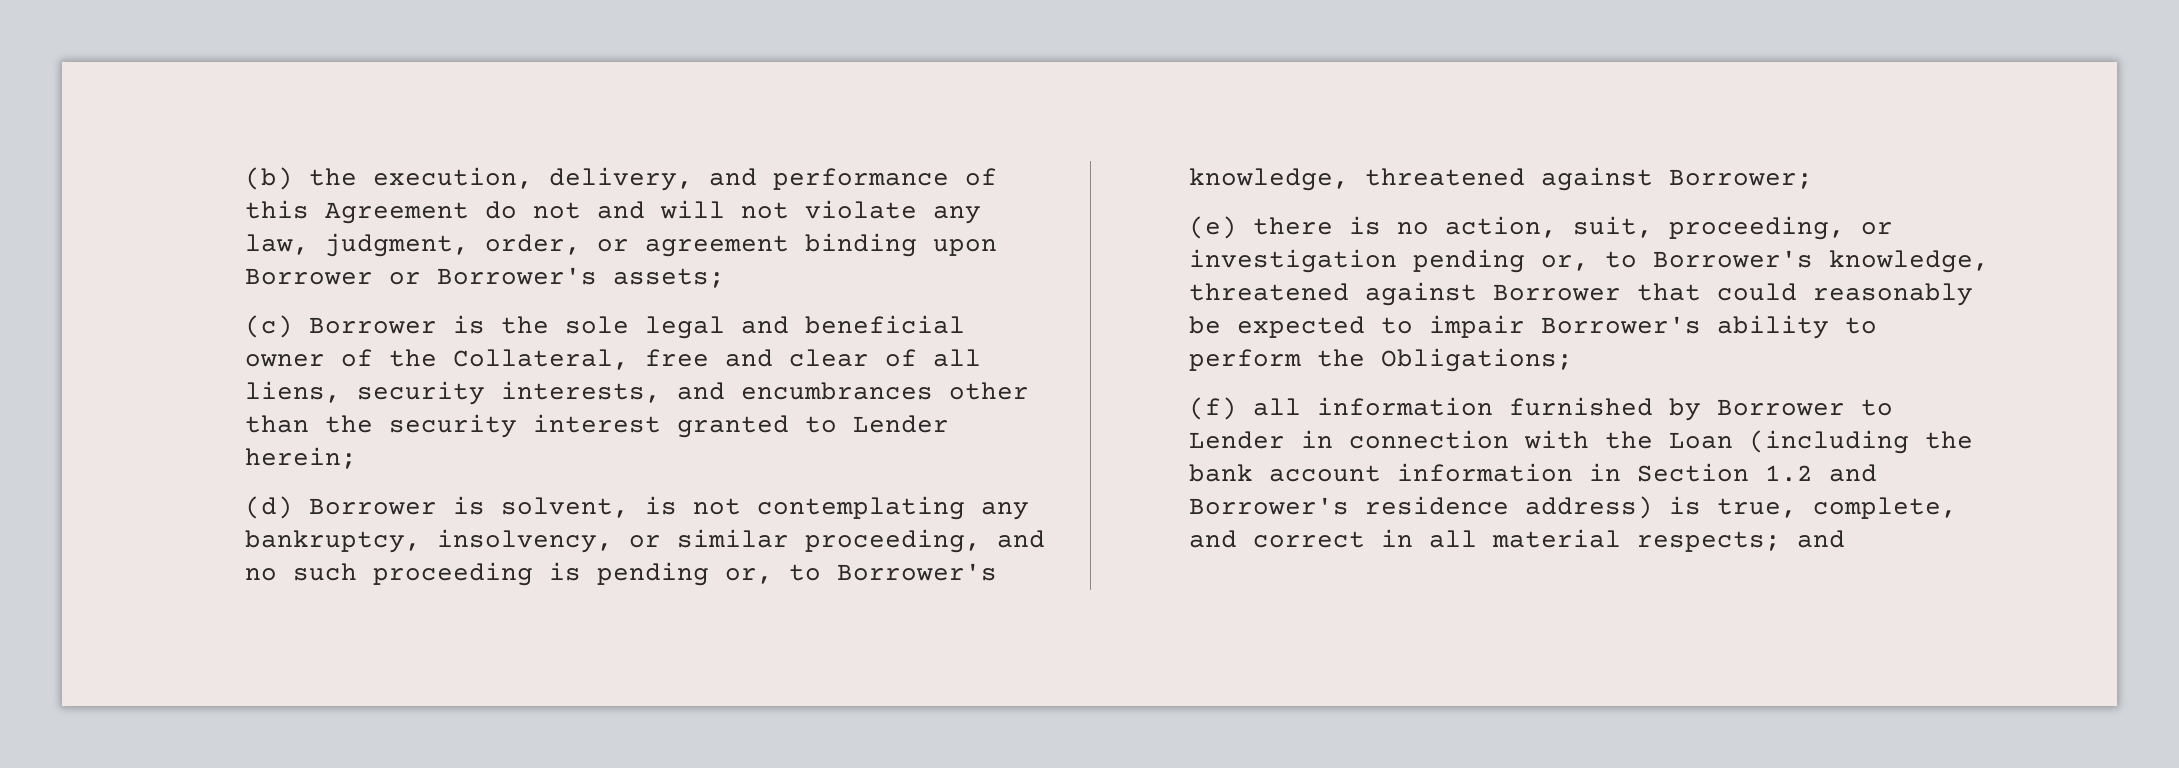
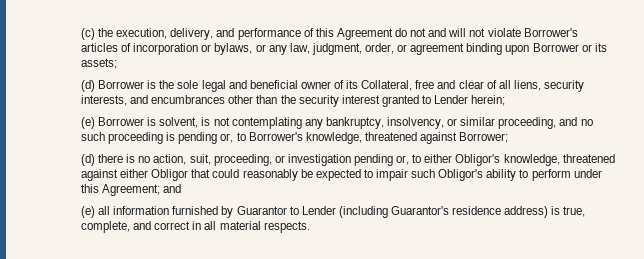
- (b) the execution, delivery, and performance of this Agreement do not and will not violate any law, judgment, order, or agreement binding upon Borrower or Borrower's assets;
+ (c) the execution, delivery, and performance of this Agreement do not and will not violate Borrower's articles of incorporation or bylaws, or any law, judgment, order, or agreement binding upon Borrower or its assets;
- (c) Borrower is the sole legal and beneficial owner of the Collateral, free and clear of all liens, security interests, and encumbrances other than the security interest granted to Lender herein;
+ (d) Borrower is the sole legal and beneficial owner of its Collateral, free and clear of all liens, security interests, and encumbrances other than the security interest granted to Lender herein;
- (d) Borrower is solvent, is not contemplating any bankruptcy, insolvency, or similar proceeding, and no such proceeding is pending or, to Borrower's knowledge, threatened against Borrower;
+ (e) Borrower is solvent, is not contemplating any bankruptcy, insolvency, or similar proceeding, and no such proceeding is pending or, to Borrower's knowledge, threatened against Borrower;
- (e) there is no action, suit, proceeding, or investigation pending or, to Borrower's knowledge, threatened against Borrower that could reasonably be expected to impair Borrower's ability to perform the Obligations;
- (f) all information furnished by Borrower to Lender in connection with the Loan (including the bank account information in Section 1.2 and Borrower's residence address) is true, complete, and correct in all material respects; and
+ (d) there is no action, suit, proceeding, or investigation pending or, to either Obligor's knowledge, threatened against either Obligor that could reasonably be expected to impair such Obligor's ability to perform under this Agreement; and
+ (e) all information furnished by Guarantor to Lender (including Guarantor's residence address) is true, complete, and correct in all material respects.

